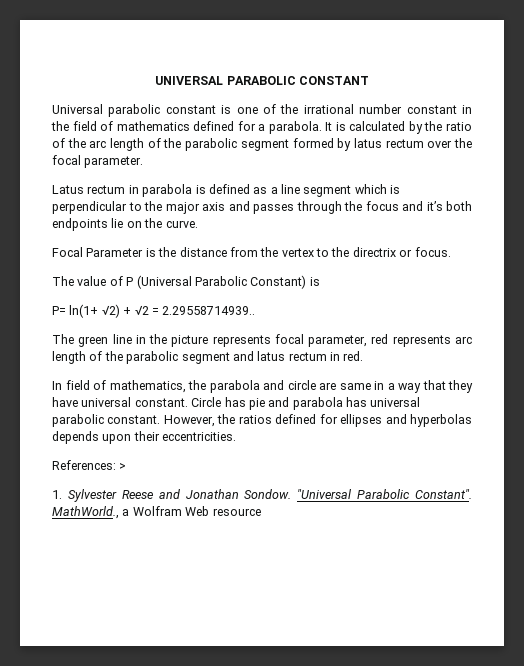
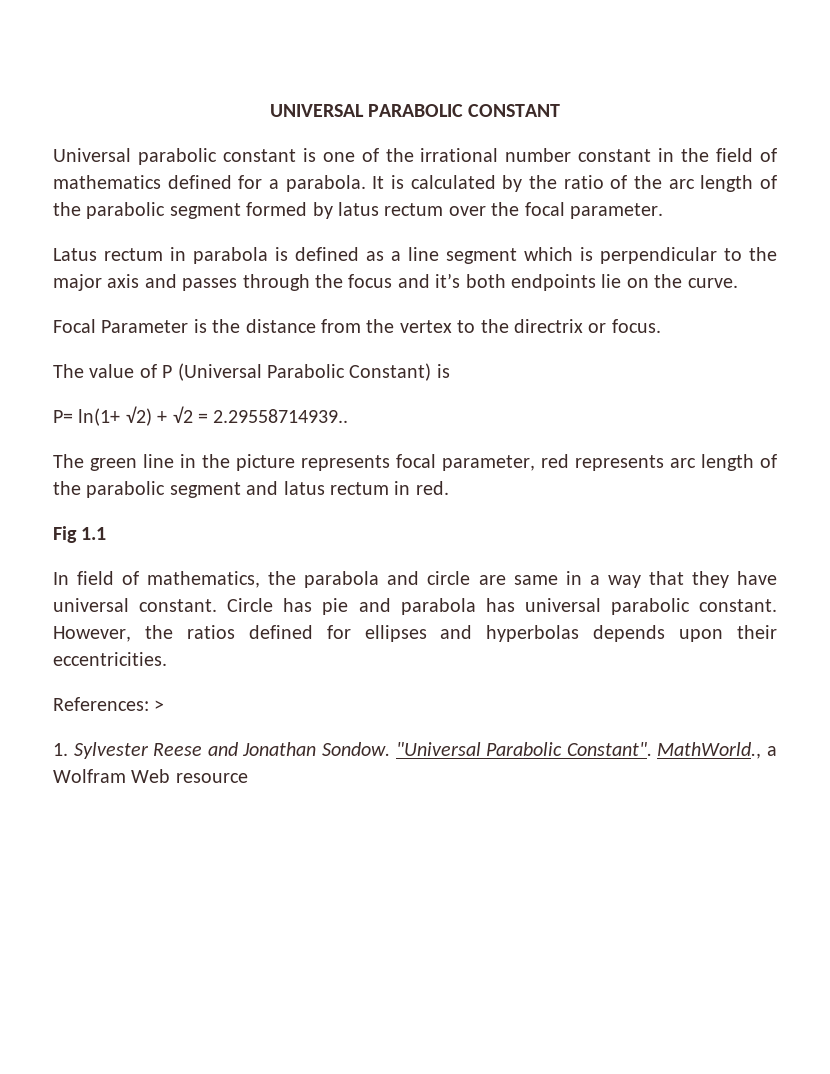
+ Fig 1.1

